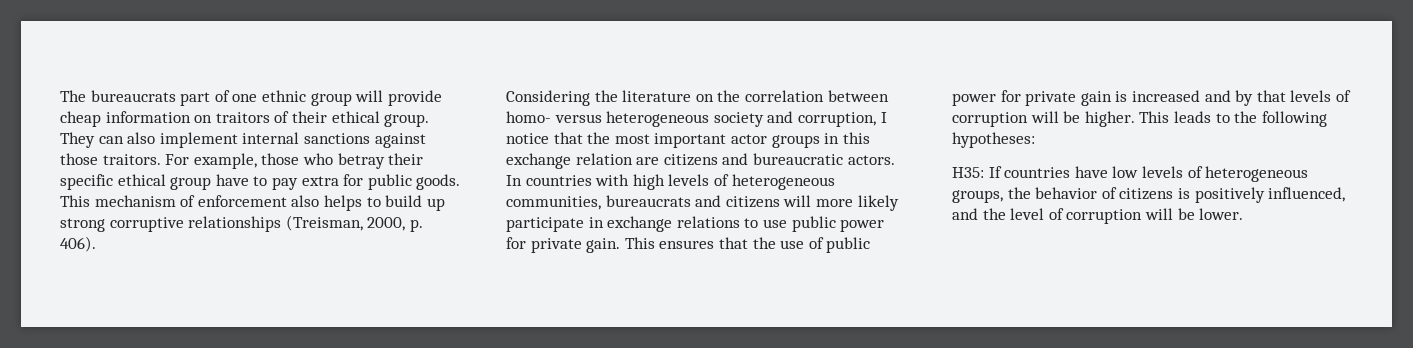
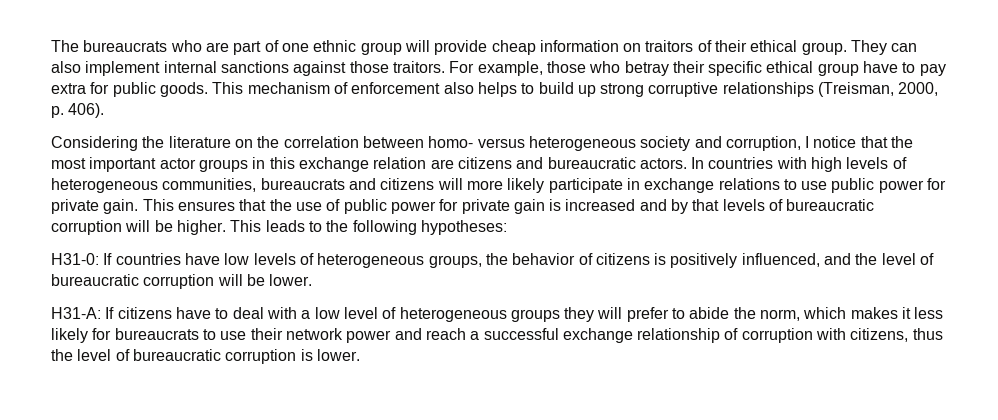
- The bureaucrats part of one ethnic group will provide cheap information on traitors of their ethical group.
+ The bureaucrats who are part of one ethnic group will provide cheap information on traitors of their ethical group.
- This ensures that the use of public power for private gain is increased and by that levels of corruption will be higher.
+ This ensures that the use of public power for private gain is increased and by that levels of bureaucratic corruption will be higher.
- H35: If countries have low levels of heterogeneous groups, the behavior of citizens is positively influenced, and the level of corruption will be lower.
+ H31-0: If countries have low levels of heterogeneous groups, the behavior of citizens is positively influenced, and the level of bureaucratic corruption will be lower.
+ H31-A: If citizens have to deal with a low level of heterogeneous groups they will prefer to abide the norm, which makes it less likely for bureaucrats to use their network power and reach a successful exchange relationship of corruption with citizens, thus the level of bureaucratic corruption is lower.

